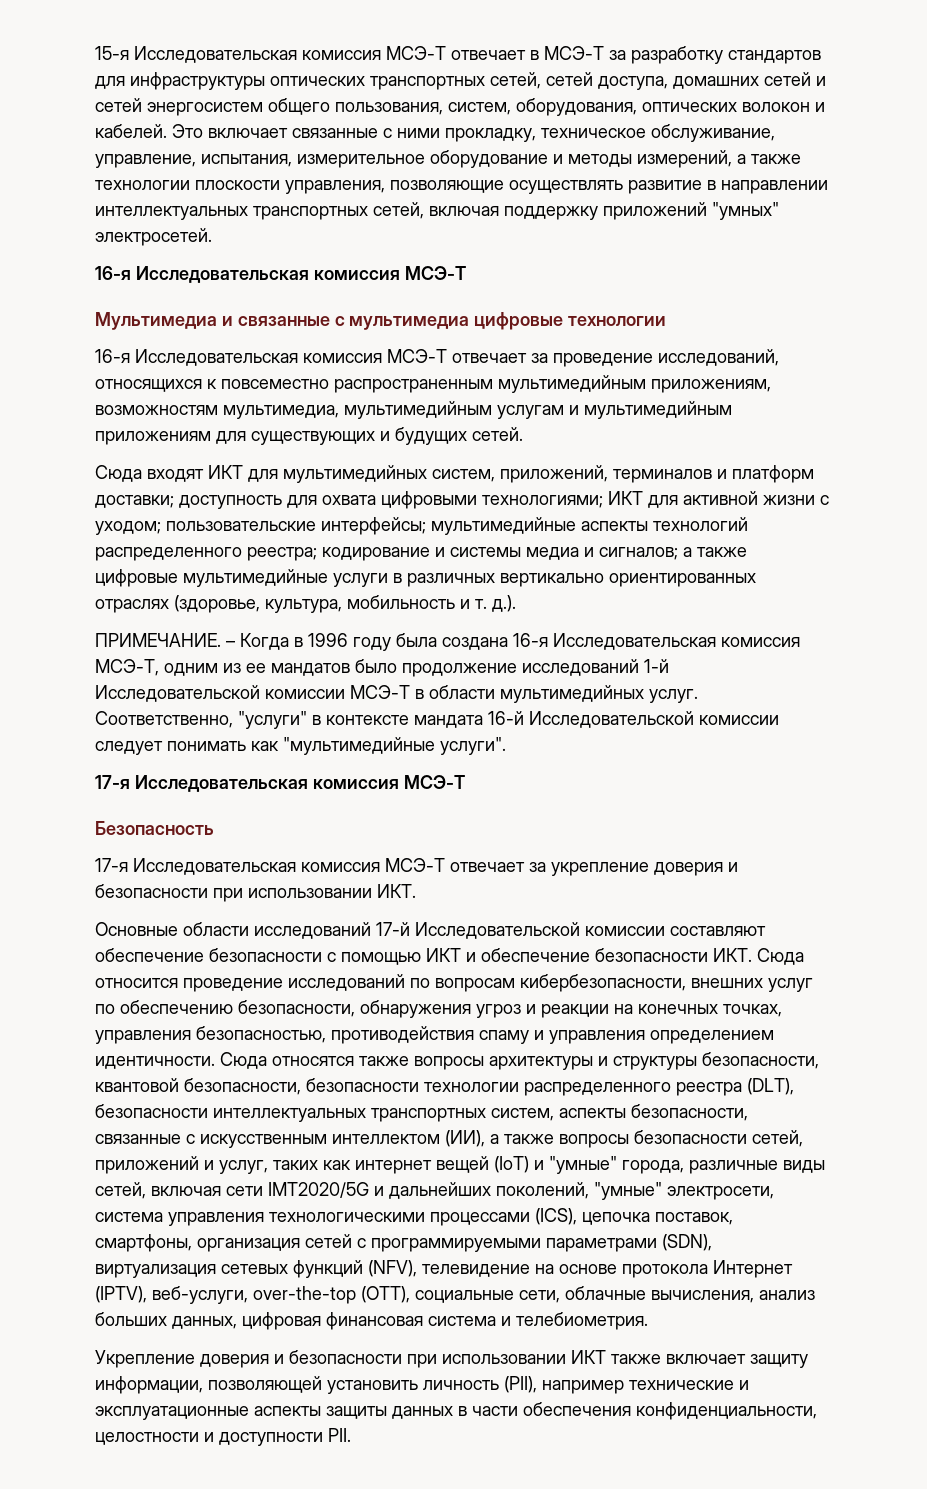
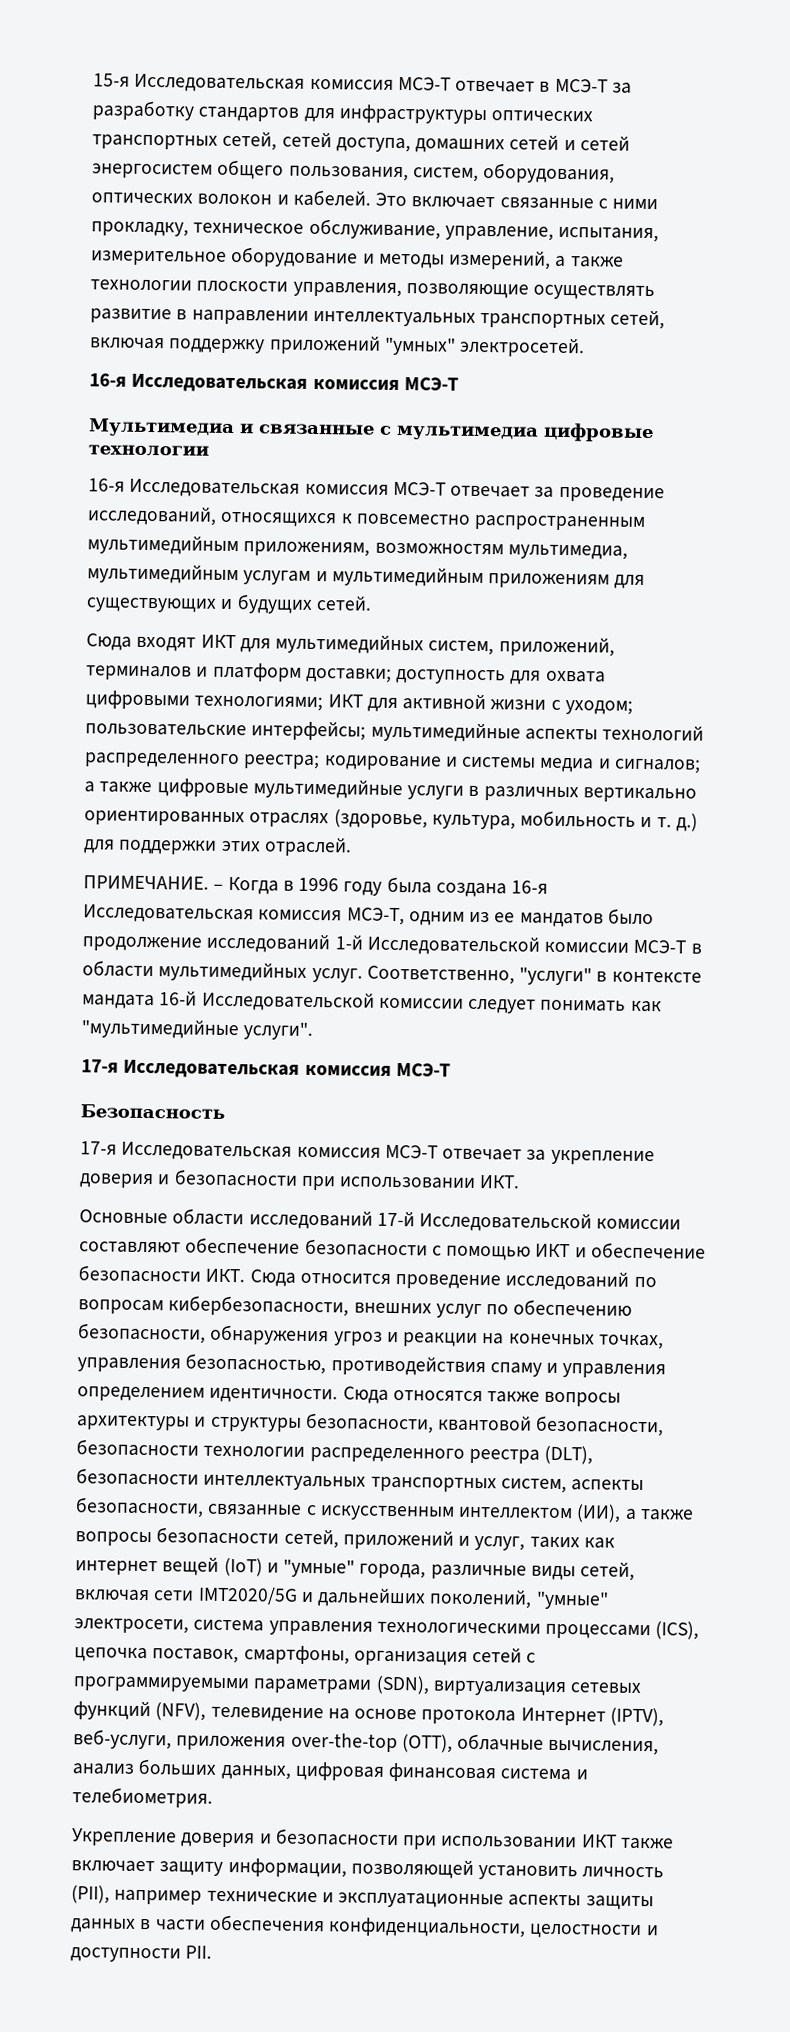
- Сюда входят ИКТ для мультимедийных систем, приложений, терминалов и платформ доставки; доступность для охвата цифровыми технологиями; ИКТ для активной жизни с уходом; пользовательские интерфейсы; мультимедийные аспекты технологий распределенного реестра; кодирование и системы медиа и сигналов; а также цифровые мультимедийные услуги в различных вертикально ориентированных отраслях (здоровье, культура, мобильность и т. д.).
+ Сюда входят ИКТ для мультимедийных систем, приложений, терминалов и платформ доставки; доступность для охвата цифровыми технологиями; ИКТ для активной жизни с уходом; пользовательские интерфейсы; мультимедийные аспекты технологий распределенного реестра; кодирование и системы медиа и сигналов; а также цифровые мультимедийные услуги в различных вертикально ориентированных отраслях (здоровье, культура, мобильность и т. д.) для поддержки этих отраслей.
- Сюда относятся также вопросы архитектуры и структуры безопасности, квантовой безопасности, безопасности технологии распределенного реестра (DLT), безопасности интеллектуальных транспортных систем, аспекты безопасности, связанные с искусственным интеллектом (ИИ), а также вопросы безопасности сетей, приложений и услуг, таких как интернет вещей (IoT) и "умные" города, различные виды сетей, включая сети IMT2020/5G и дальнейших поколений, "умные" электросети, система управления технологическими процессами (ICS), цепочка поставок, смартфоны, организация сетей с программируемыми параметрами (SDN), виртуализация сетевых функций (NFV), телевидение на основе протокола Интернет (IPTV), веб-услуги, over-the-top (OTT), социальные сети, облачные вычисления, анализ больших данных, цифровая финансовая система и телебиометрия.
+ Сюда относятся также вопросы архитектуры и структуры безопасности, квантовой безопасности, безопасности технологии распределенного реестра (DLT), безопасности интеллектуальных транспортных систем, аспекты безопасности, связанные с искусственным интеллектом (ИИ), а также вопросы безопасности сетей, приложений и услуг, таких как интернет вещей (IoT) и "умные" города, различные виды сетей, включая сети IMT2020/5G и дальнейших поколений, "умные" электросети, система управления технологическими процессами (ICS), цепочка поставок, смартфоны, организация сетей с программируемыми параметрами (SDN), виртуализация сетевых функций (NFV), телевидение на основе протокола Интернет (IPTV), веб-услуги, приложения over-the-top (OTT), облачные вычисления, анализ больших данных, цифровая финансовая система и телебиометрия.

